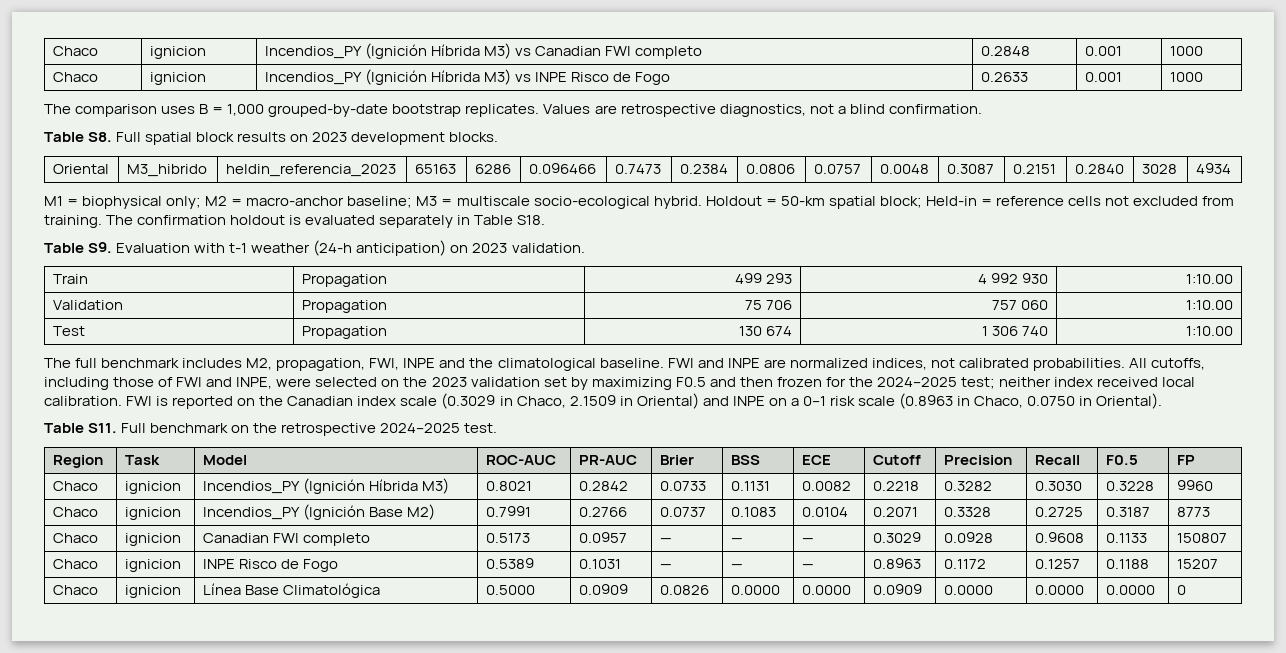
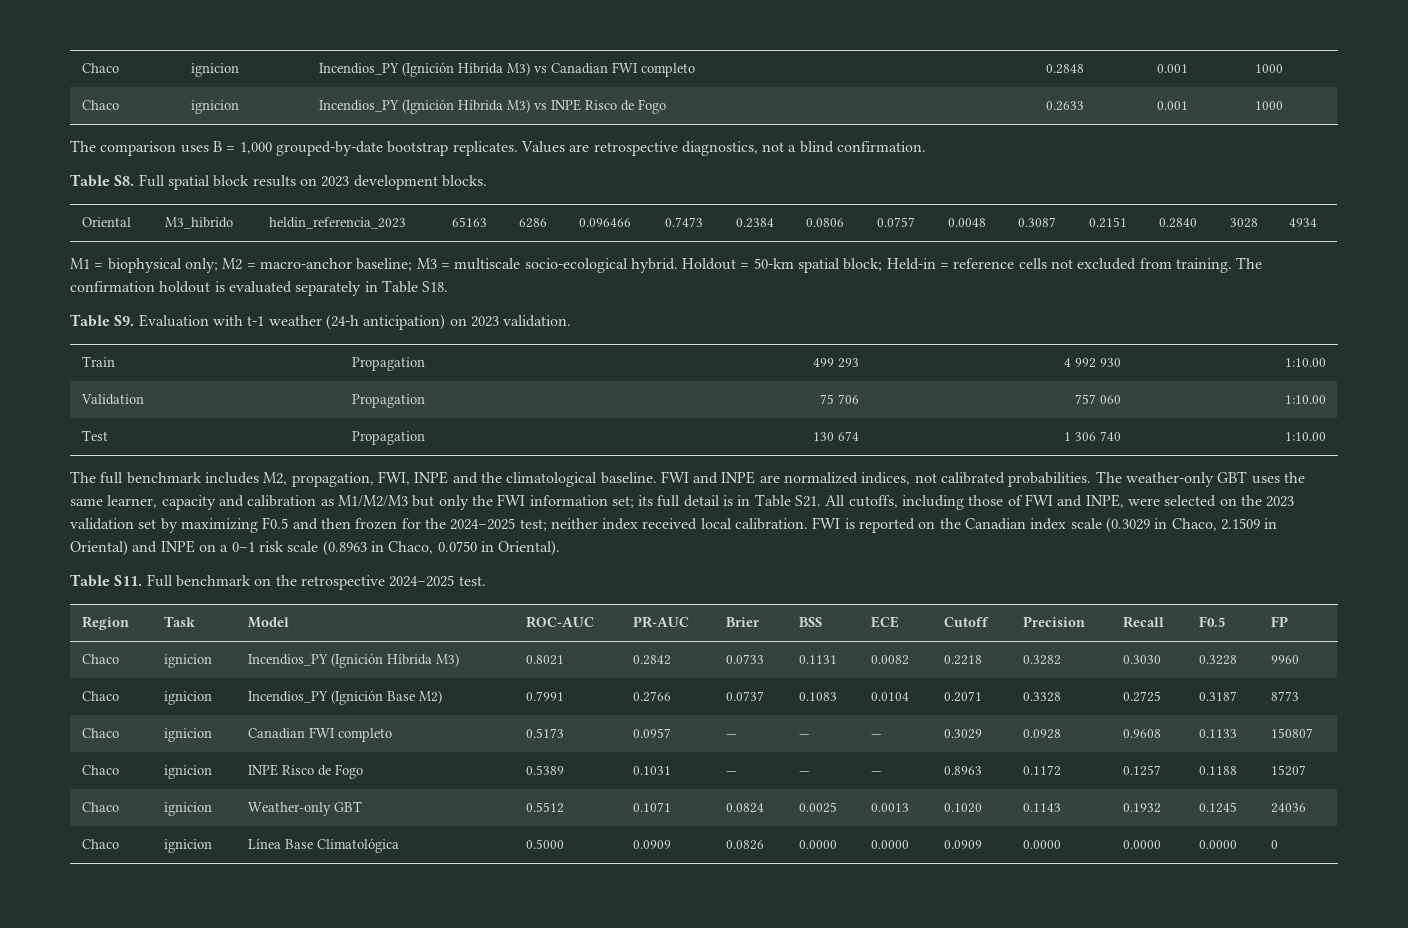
- All cutoffs, including those of FWI and INPE, were selected on the 2023 validation set by maximizing F0.5 and then frozen for the 2024–2025 test; neither index received local calibration.
+ The weather-only GBT uses the same learner, capacity and calibration as M1/M2/M3 but only the FWI information set; its full detail is in Table S21. All cutoffs, including those of FWI and INPE, were selected on the 2023 validation set by maximizing F0.5 and then frozen for the 2024–2025 test; neither index received local calibration.
+ Chaco | ignicion | Weather-only GBT | 0.5512 | 0.1071 | 0.0824 | 0.0025 | 0.0013 | 0.1020 | 0.1143 | 0.1932 | 0.1245 | 24036

